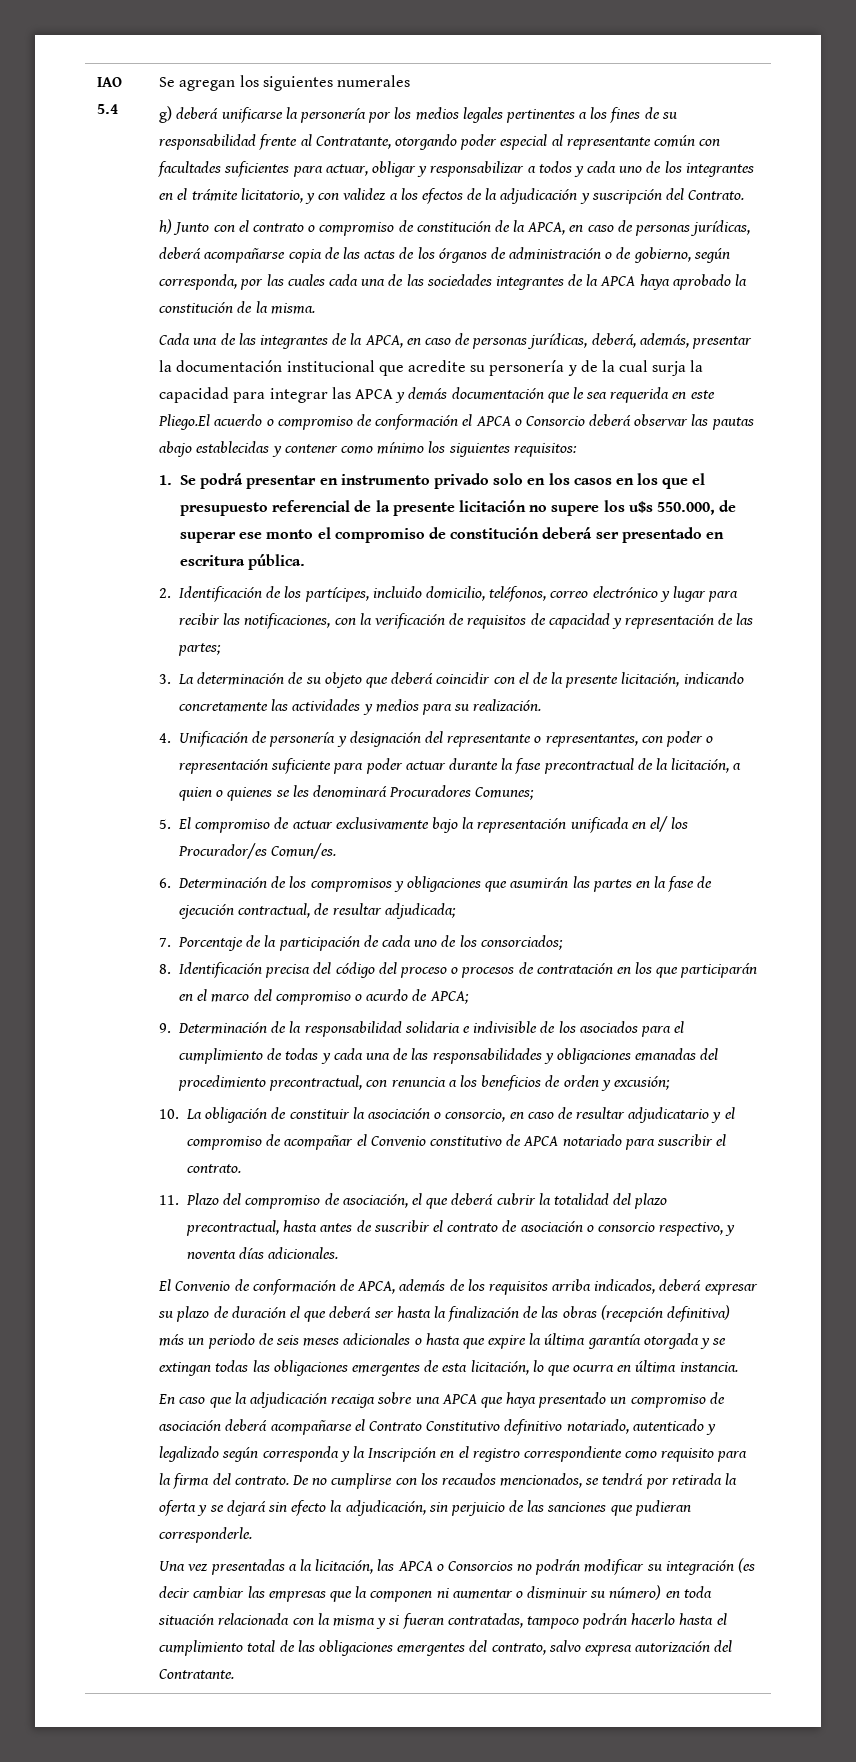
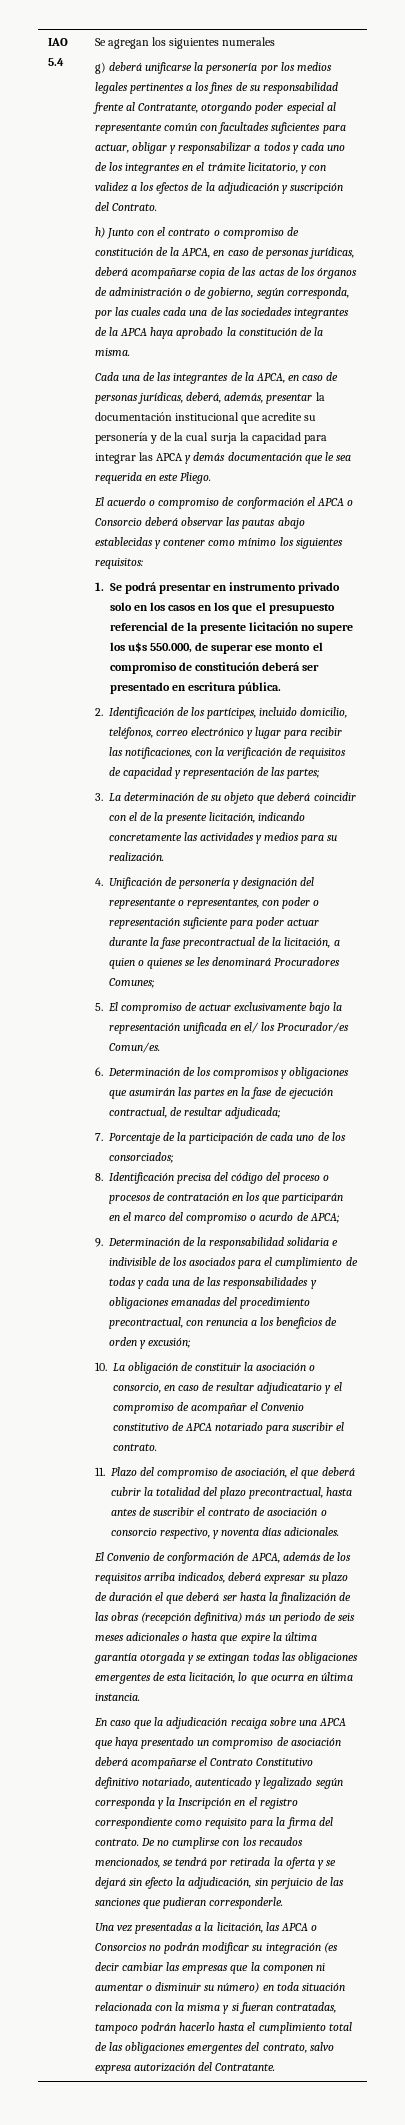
- Cada una de las integrantes de la APCA, en caso de personas jurídicas, deberá, además, presentar la documentación institucional que acredite su personería y de la cual surja la capacidad para integrar las APCA y demás documentación que le sea requerida en este Pliego.El acuerdo o compromiso de conformación el APCA o Consorcio deberá observar las pautas abajo establecidas y contener como mínimo los siguientes requisitos:
+ Cada una de las integrantes de la APCA, en caso de personas jurídicas, deberá, además, presentar la documentación institucional que acredite su personería y de la cual surja la capacidad para integrar las APCA y demás documentación que le sea requerida en este Pliego.
+ El acuerdo o compromiso de conformación el APCA o Consorcio deberá observar las pautas abajo establecidas y contener como mínimo los siguientes requisitos:

